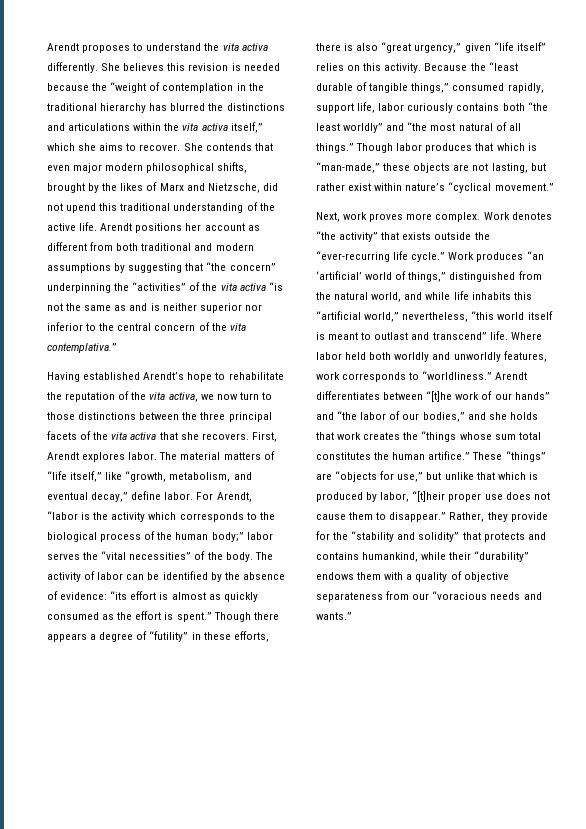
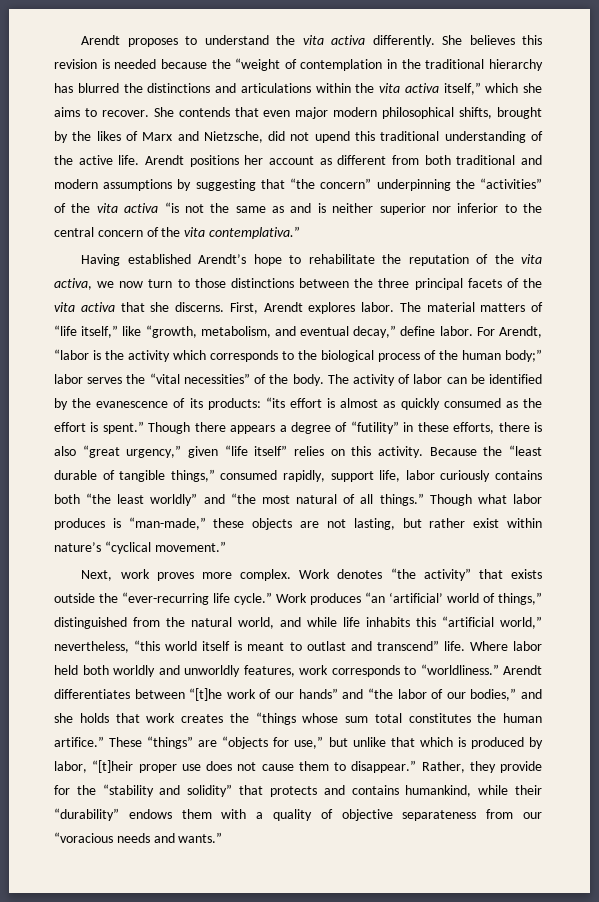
- Having established Arendt’s hope to rehabilitate the reputation of the vita activa, we now turn to those distinctions between the three principal facets of the vita activa that she recovers.
+ Having established Arendt’s hope to rehabilitate the reputation of the vita activa, we now turn to those distinctions between the three principal facets of the vita activa that she discerns.
- The activity of labor can be identified by the absence of evidence: “its effort is almost as quickly consumed as the effort is spent.”
+ The activity of labor can be identified by the evanescence of its products: “its effort is almost as quickly consumed as the effort is spent.”
- Though labor produces that which is “man-made,” these objects are not lasting, but rather exist within nature’s “cyclical movement.”
+ Though what labor produces is “man-made,” these objects are not lasting, but rather exist within nature’s “cyclical movement.”

